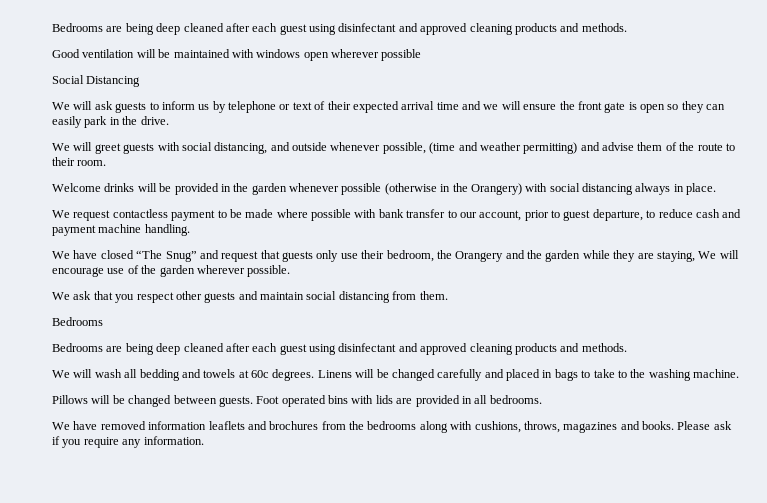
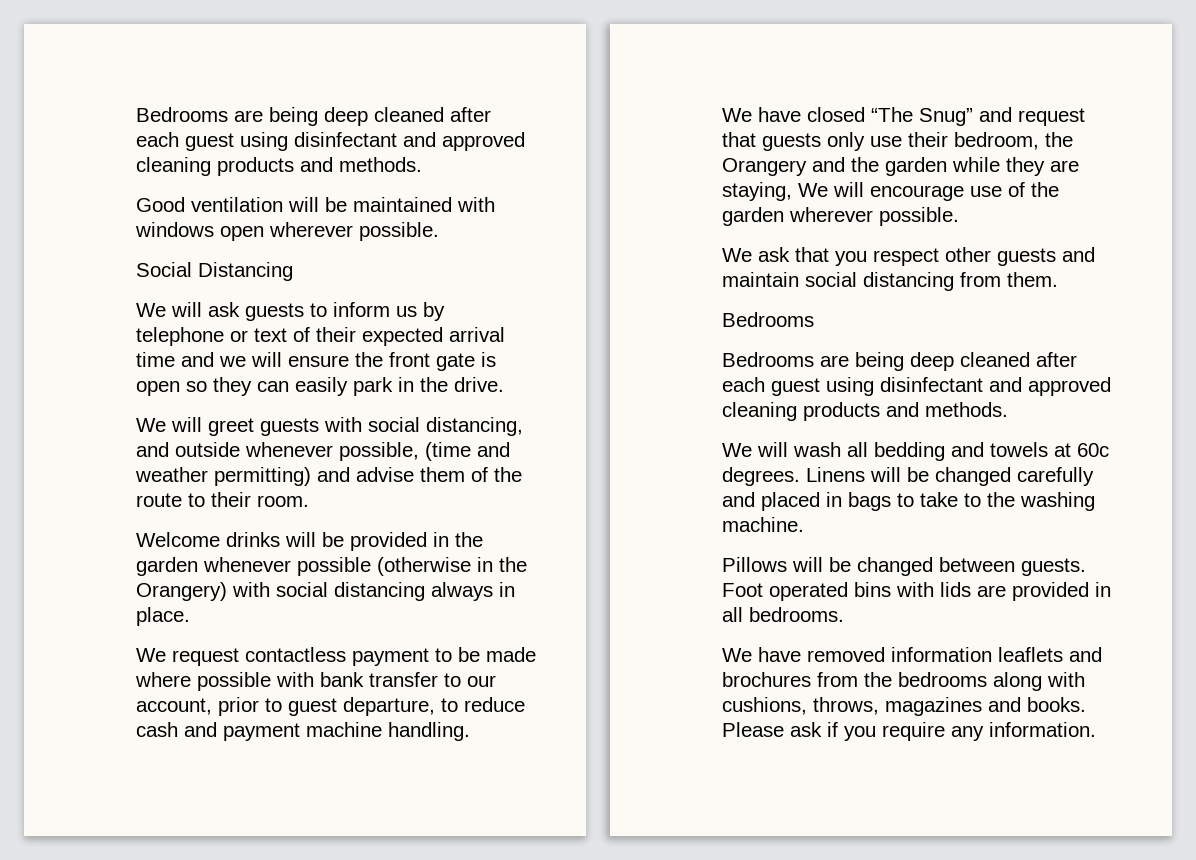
- Good ventilation will be maintained with windows open wherever possible
+ Good ventilation will be maintained with windows open wherever possible.

